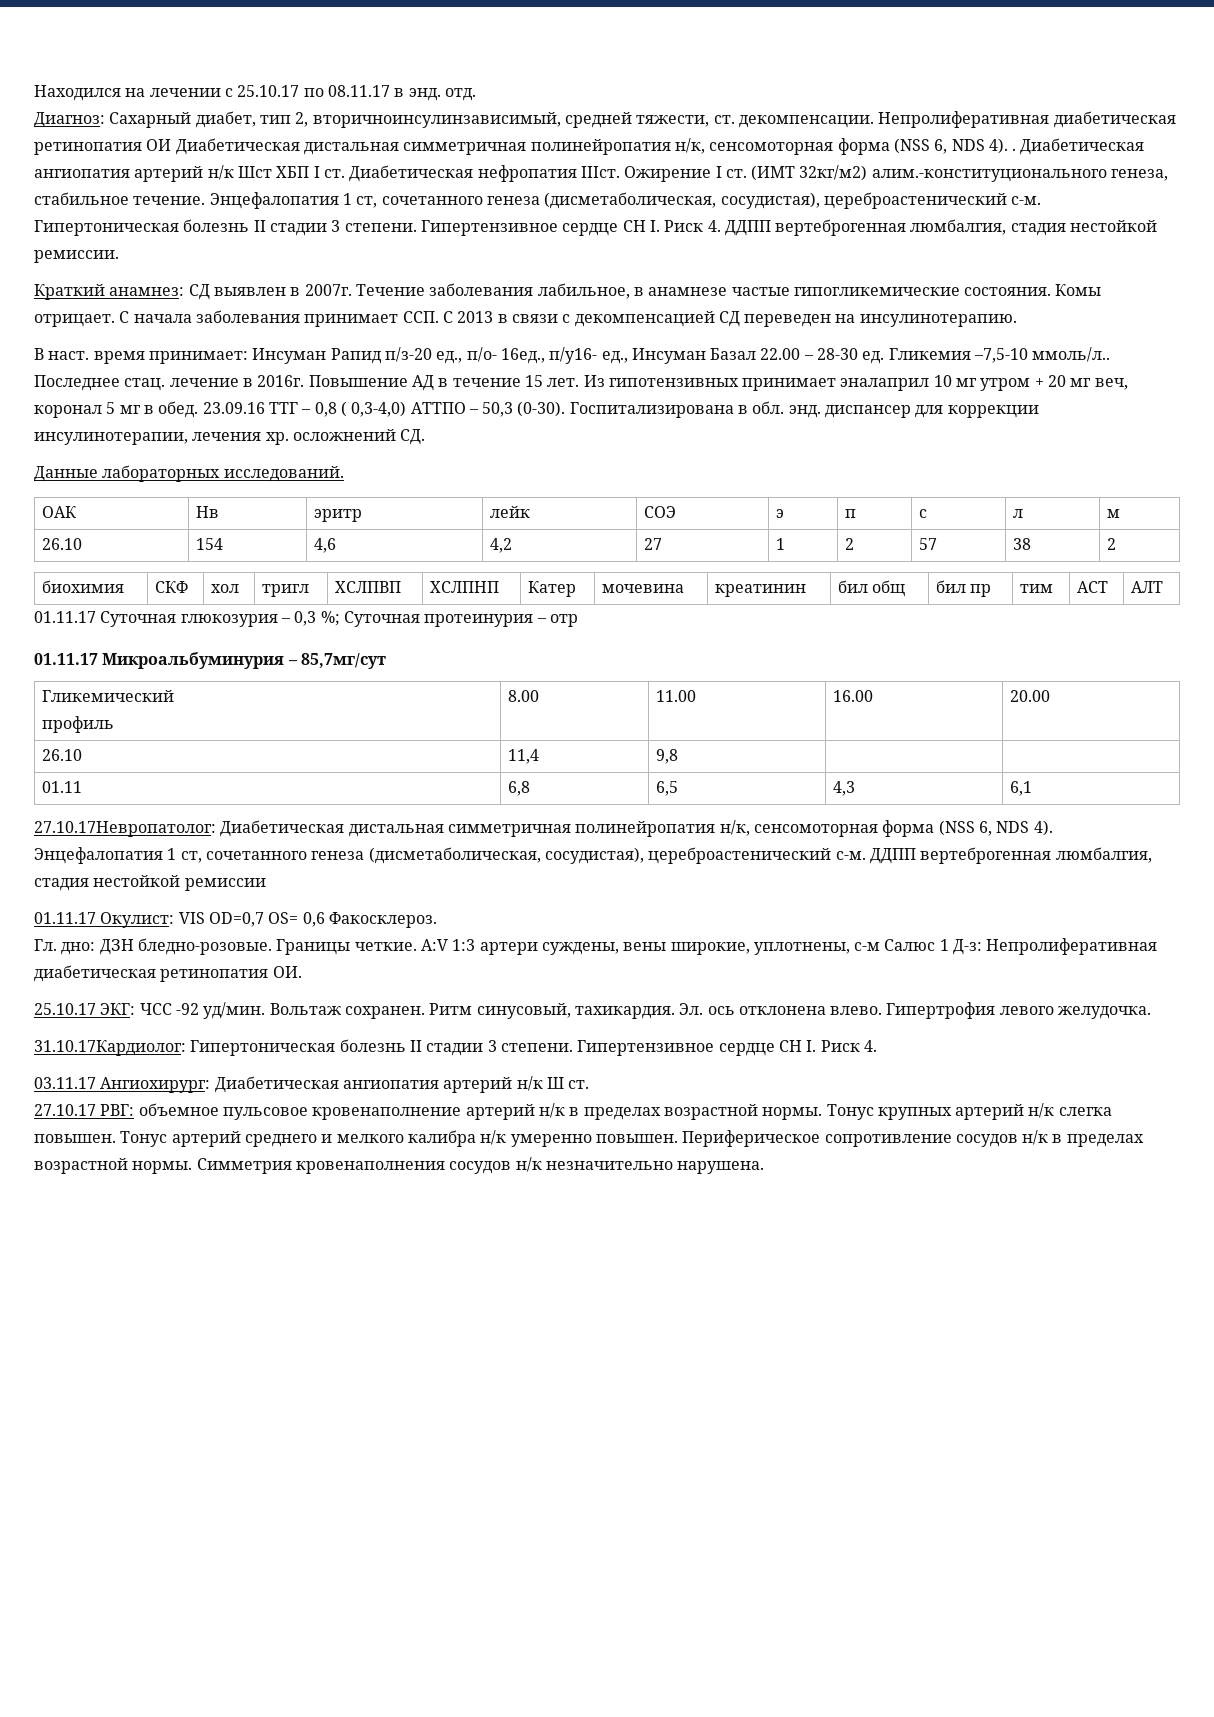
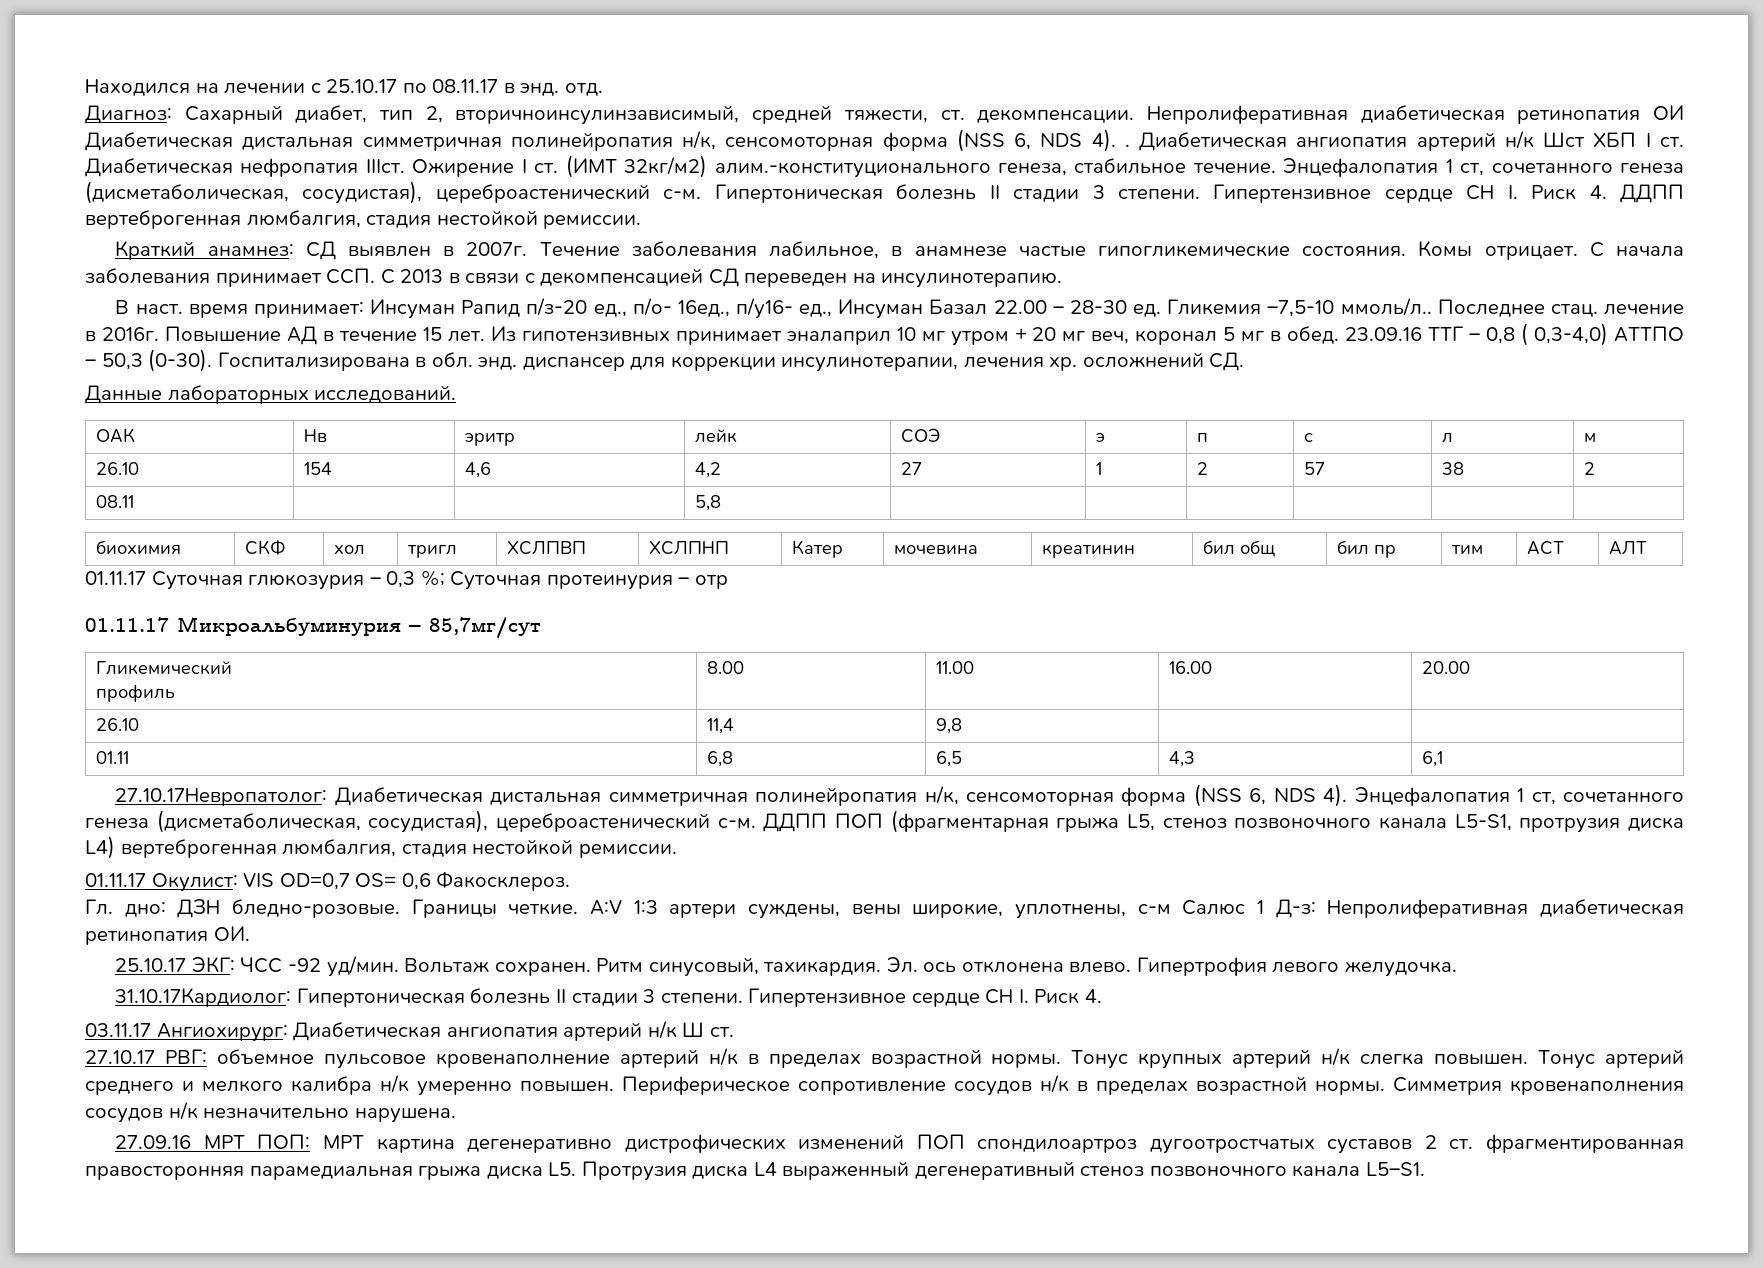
+ 08.11 | | | 5,8 | | | | | |
- ДДПП вертеброгенная люмбалгия, стадия нестойкой ремиссии
+ ДДПП ПОП (фрагментарная грыжа L5, стеноз позвоночного канала L5-S1, протрузия диска L4) вертеброгенная люмбалгия, стадия нестойкой ремиссии.
+ 27.09.16 МРТ ПОП: МРТ картина дегенеративно дистрофических изменений ПОП спондилоартроз дугоотростчатых суставов 2 ст. фрагментированная правосторонняя парамедиальная грыжа диска L5. Протрузия диска L4 выраженный дегенеративный стеноз позвоночного канала L5–S1.

